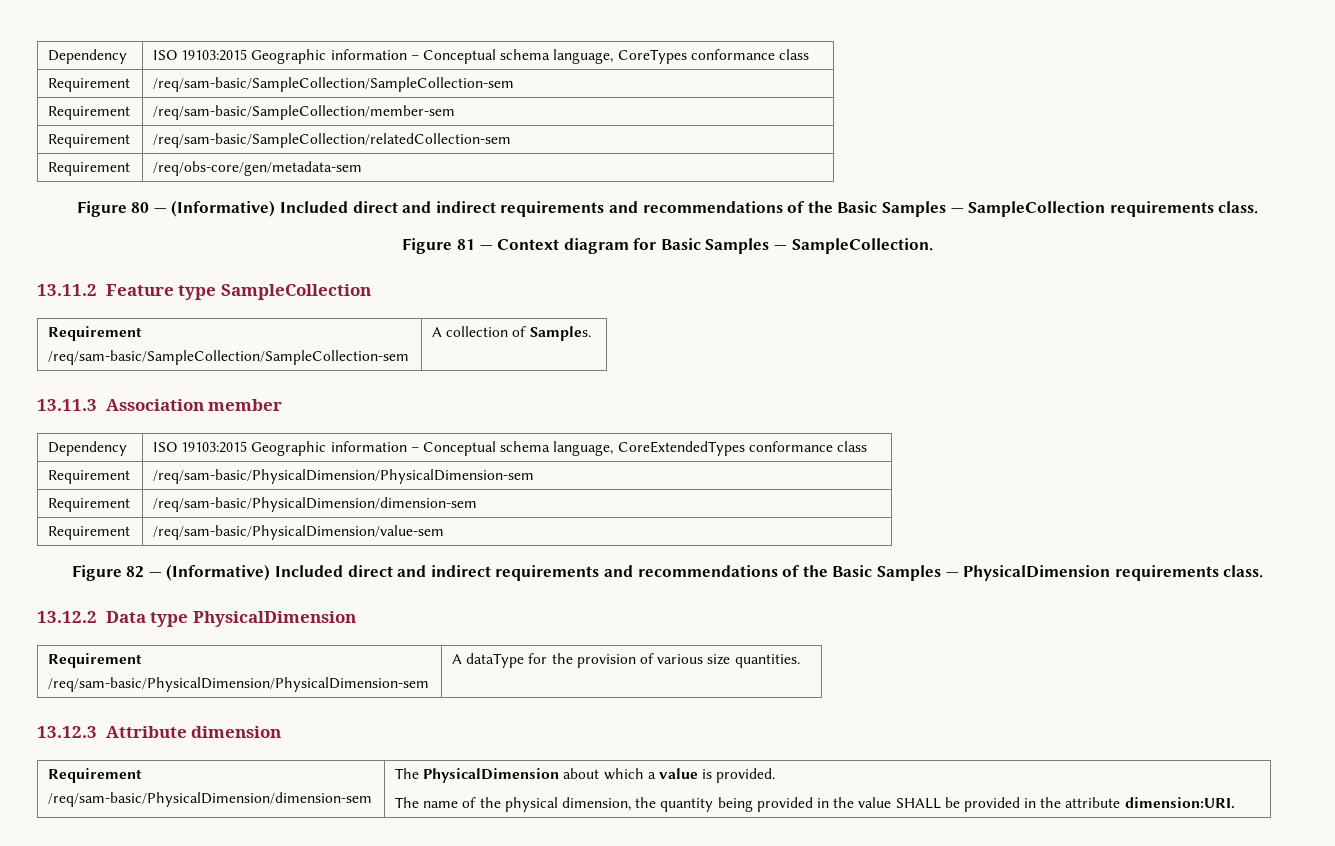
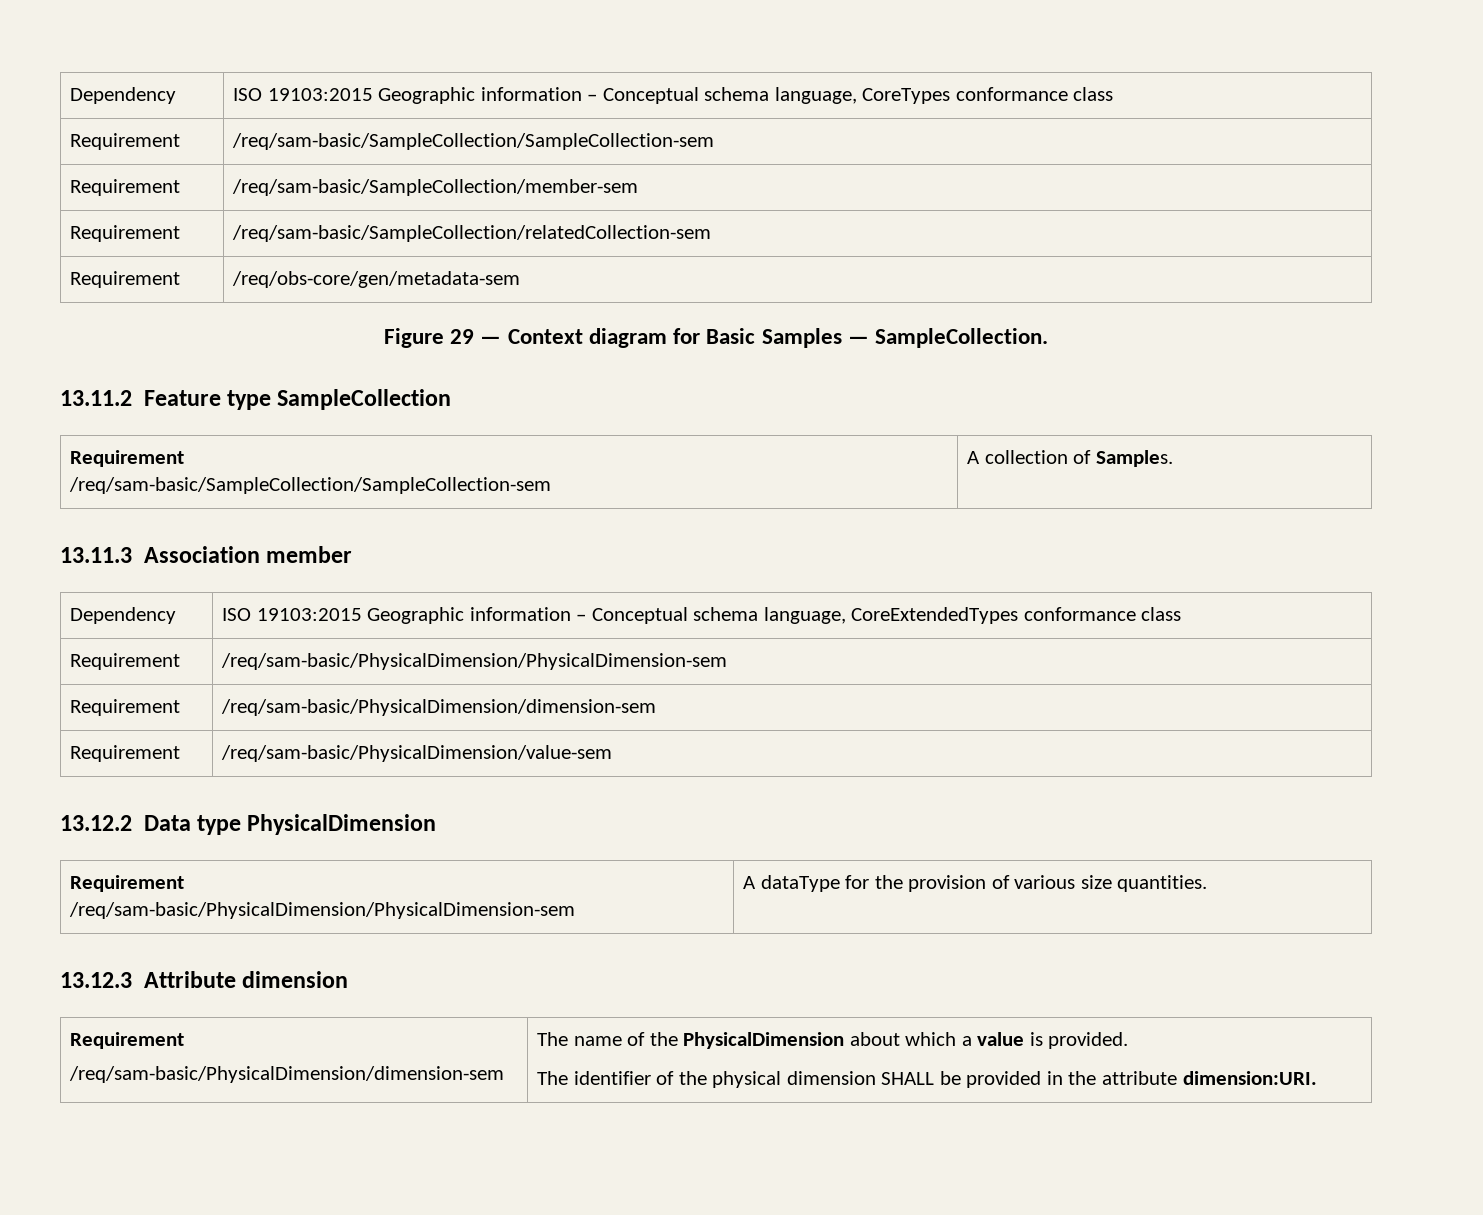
- Figure 80 — (Informative) Included direct and indirect requirements and recommendations of the Basic Samples — SampleCollection requirements class.
- Figure 81 — Context diagram for Basic Samples — SampleCollection.
+ Figure 29 — Context diagram for Basic Samples — SampleCollection.
- Figure 82 — (Informative) Included direct and indirect requirements and recommendations of the Basic Samples — PhysicalDimension requirements class.
  13.12.3 Attribute dimension
  Requirement
- /req/sam-basic/PhysicalDimension/dimension-sem | The PhysicalDimension about which a value is provided.
- The name of the physical dimension, the quantity being provided in the value SHALL be provided in the attribute dimension:URI.
+ /req/sam-basic/PhysicalDimension/dimension-sem | The name of the PhysicalDimension about which a value is provided.
+ The identifier of the physical dimension SHALL be provided in the attribute dimension:URI.

